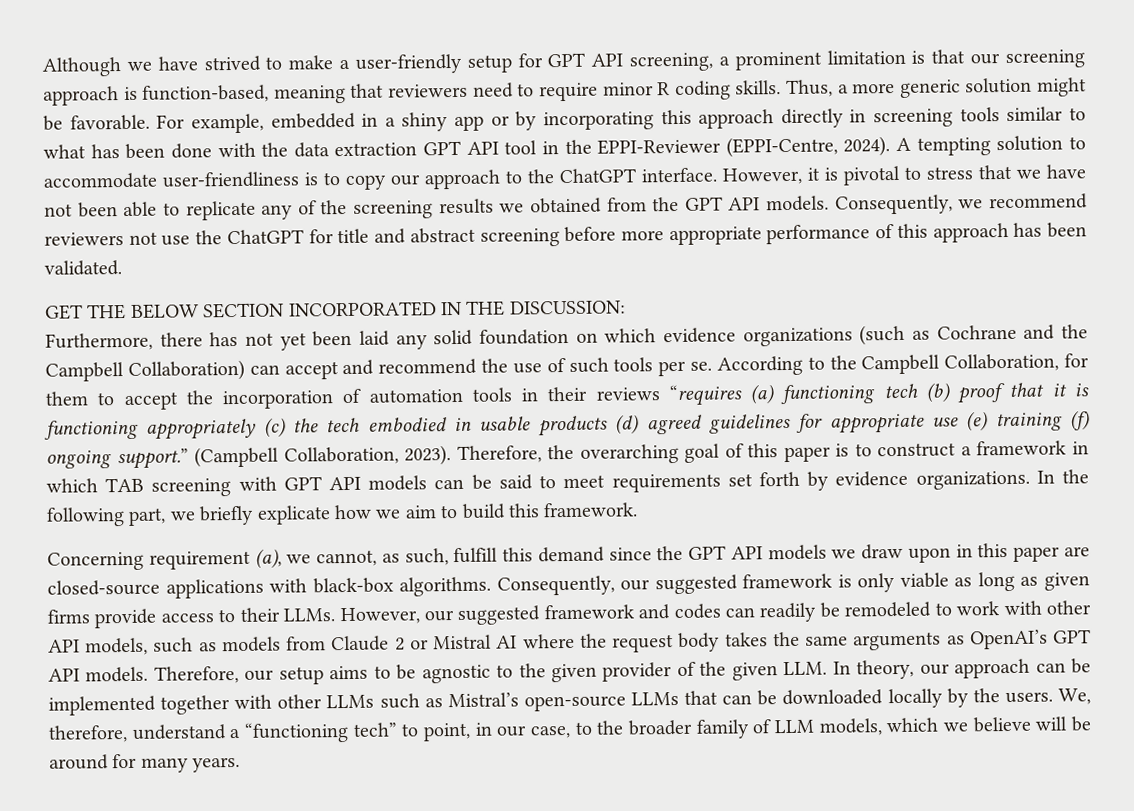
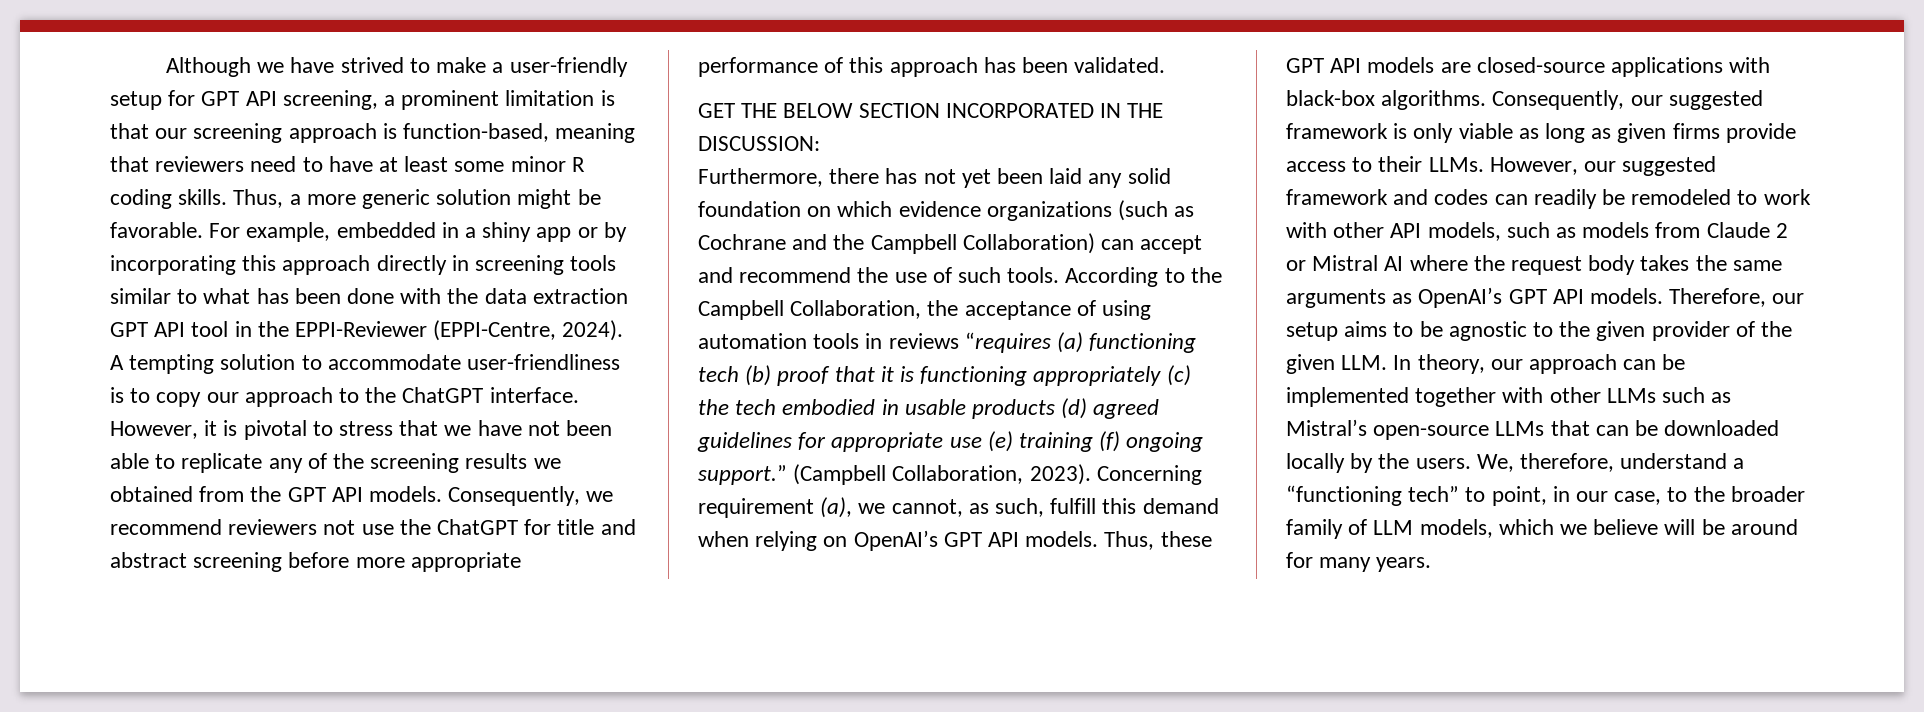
- Although we have strived to make a user-friendly setup for GPT API screening, a prominent limitation is that our screening approach is function-based, meaning that reviewers need to require minor R coding skills.
+ Although we have strived to make a user-friendly setup for GPT API screening, a prominent limitation is that our screening approach is function-based, meaning that reviewers need to have at least some minor R coding skills.
- Furthermore, there has not yet been laid any solid foundation on which evidence organizations (such as Cochrane and the Campbell Collaboration) can accept and recommend the use of such tools per se.
+ Furthermore, there has not yet been laid any solid foundation on which evidence organizations (such as Cochrane and the Campbell Collaboration) can accept and recommend the use of such tools.
- According to the Campbell Collaboration, for them to accept the incorporation of automation tools in their reviews “requires (a) functioning tech (b) proof that it is functioning appropriately (c) the tech embodied in usable products (d) agreed guidelines for appropriate use (e) training (f) ongoing support.”
+ According to the Campbell Collaboration, the acceptance of using automation tools in reviews “requires (a) functioning tech (b) proof that it is functioning appropriately (c) the tech embodied in usable products (d) agreed guidelines for appropriate use (e) training (f) ongoing support.”
- (Campbell Collaboration, 2023). Therefore, the overarching goal of this paper is to construct a framework in which TAB screening with GPT API models can be said to meet requirements set forth by evidence organizations. In the following part, we briefly explicate how we aim to build this framework.
- Concerning requirement (a), we cannot, as such, fulfill this demand since the GPT API models we draw upon in this paper are closed-source applications with black-box algorithms.
+ (Campbell Collaboration, 2023). Concerning requirement (a), we cannot, as such, fulfill this demand when relying on OpenAI’s GPT API models. Thus, these GPT API models are closed-source applications with black-box algorithms.

